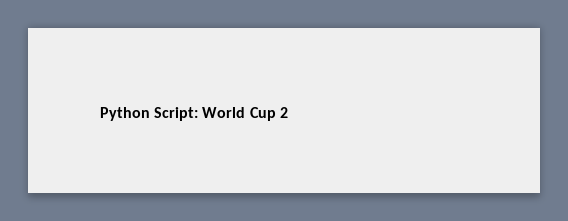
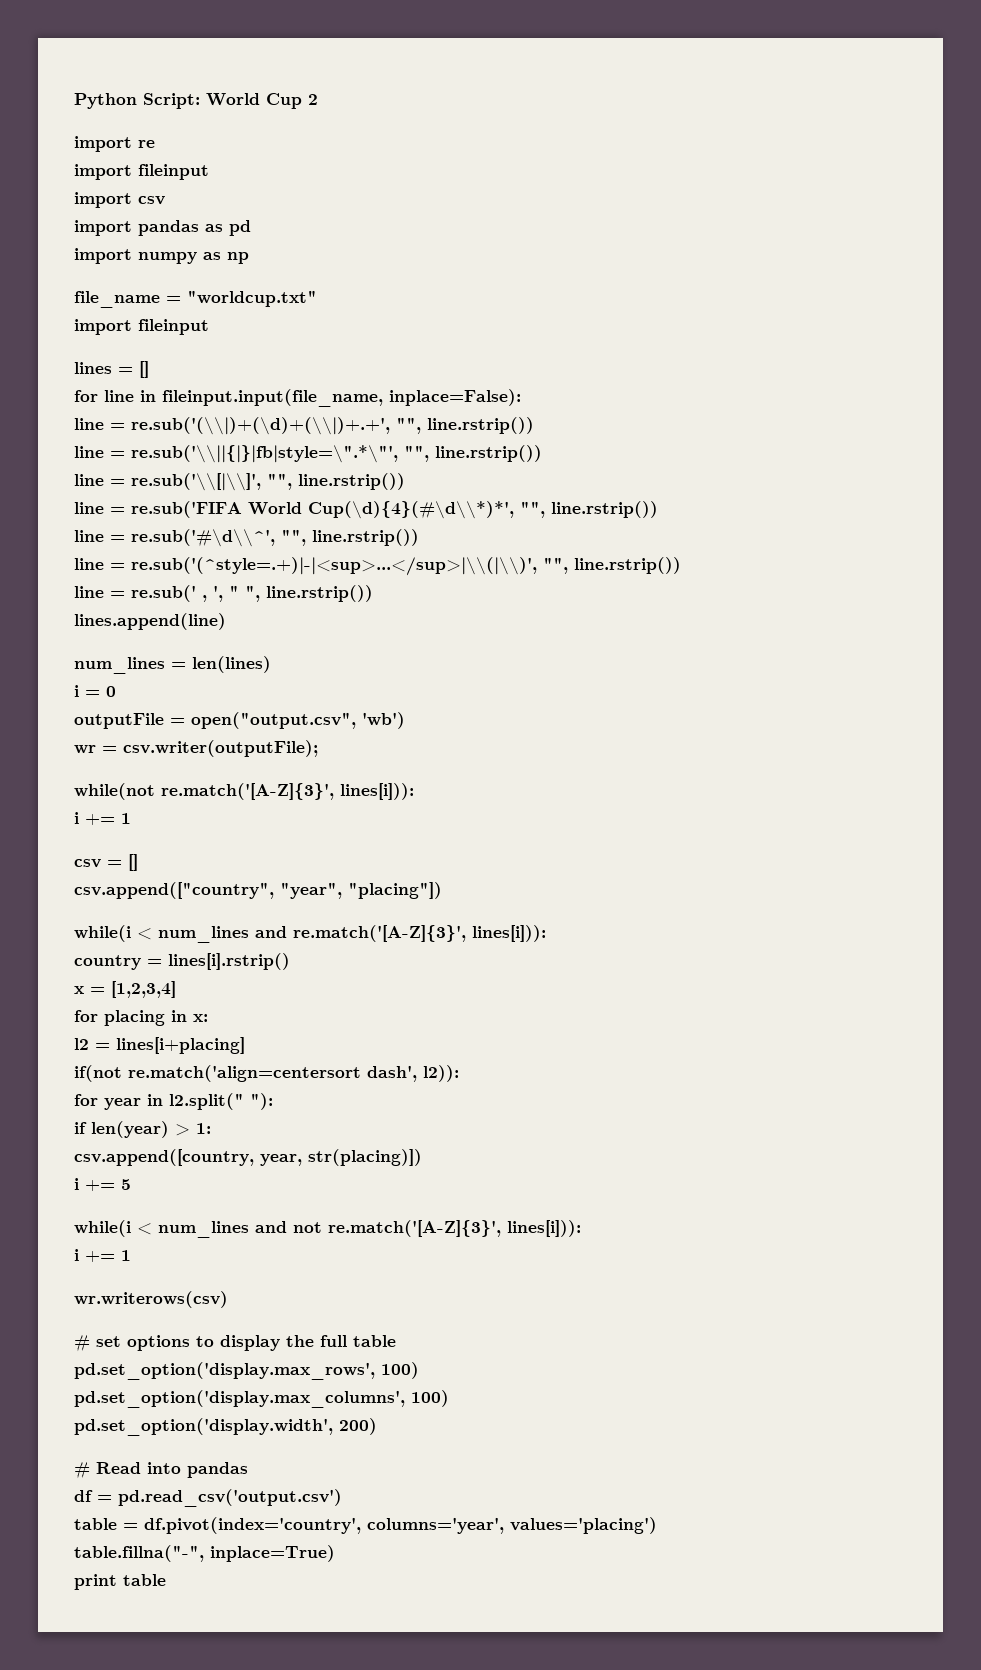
+ import re
+ import fileinput
+ import csv
+ import pandas as pd
+ import numpy as np
+ file_name = "worldcup.txt"
+ import fileinput
+ lines = []
+ for line in fileinput.input(file_name, inplace=False):
+ line = re.sub('(\\|)+(\d)+(\\|)+.+', "", line.rstrip())
+ line = re.sub('\\||{|}|fb|style=\".*\"', "", line.rstrip())
+ line = re.sub('\\[|\\]', "", line.rstrip())
+ line = re.sub('FIFA World Cup(\d){4}(#\d\\*)*', "", line.rstrip())
+ line = re.sub('#\d\\^', "", line.rstrip())
+ line = re.sub('(^style=.+)|-|<sup>...</sup>|\\(|\\)', "", line.rstrip())
+ line = re.sub(' , ', " ", line.rstrip())
+ lines.append(line)
+ num_lines = len(lines)
+ i = 0
+ outputFile = open("output.csv", 'wb')
+ wr = csv.writer(outputFile);
+ while(not re.match('[A-Z]{3}', lines[i])):
+ i += 1
+ csv = []
+ csv.append(["country", "year", "placing"])
+ while(i < num_lines and re.match('[A-Z]{3}', lines[i])):
+ country = lines[i].rstrip()
+ x = [1,2,3,4]
+ for placing in x:
+ l2 = lines[i+placing]
+ if(not re.match('align=centersort dash', l2)):
+ for year in l2.split(" "):
+ if len(year) > 1:
+ csv.append([country, year, str(placing)])
+ i += 5
+ while(i < num_lines and not re.match('[A-Z]{3}', lines[i])):
+ i += 1
+ wr.writerows(csv)
+ # set options to display the full table
+ pd.set_option('display.max_rows', 100)
+ pd.set_option('display.max_columns', 100)
+ pd.set_option('display.width', 200)
+ # Read into pandas
+ df = pd.read_csv('output.csv')
+ table = df.pivot(index='country', columns='year', values='placing')
+ table.fillna("-", inplace=True)
+ print table

